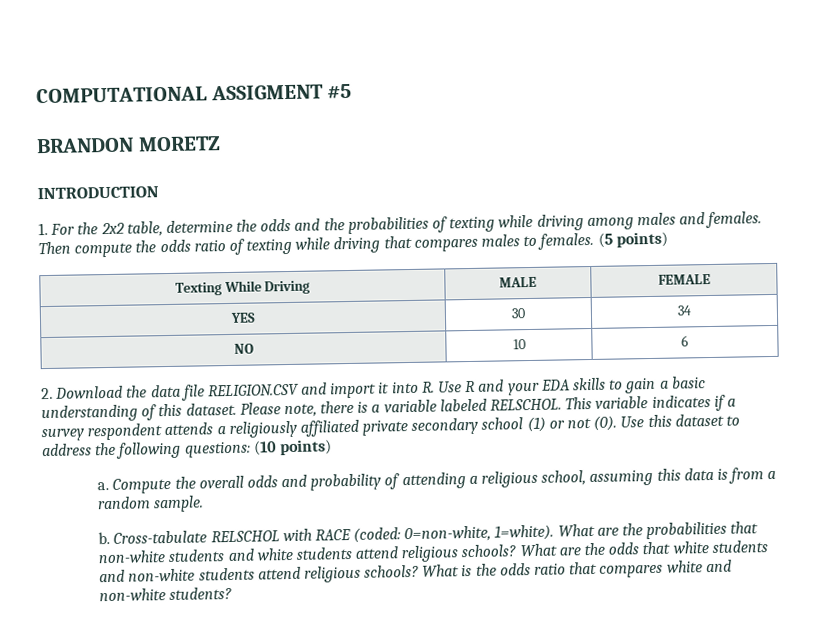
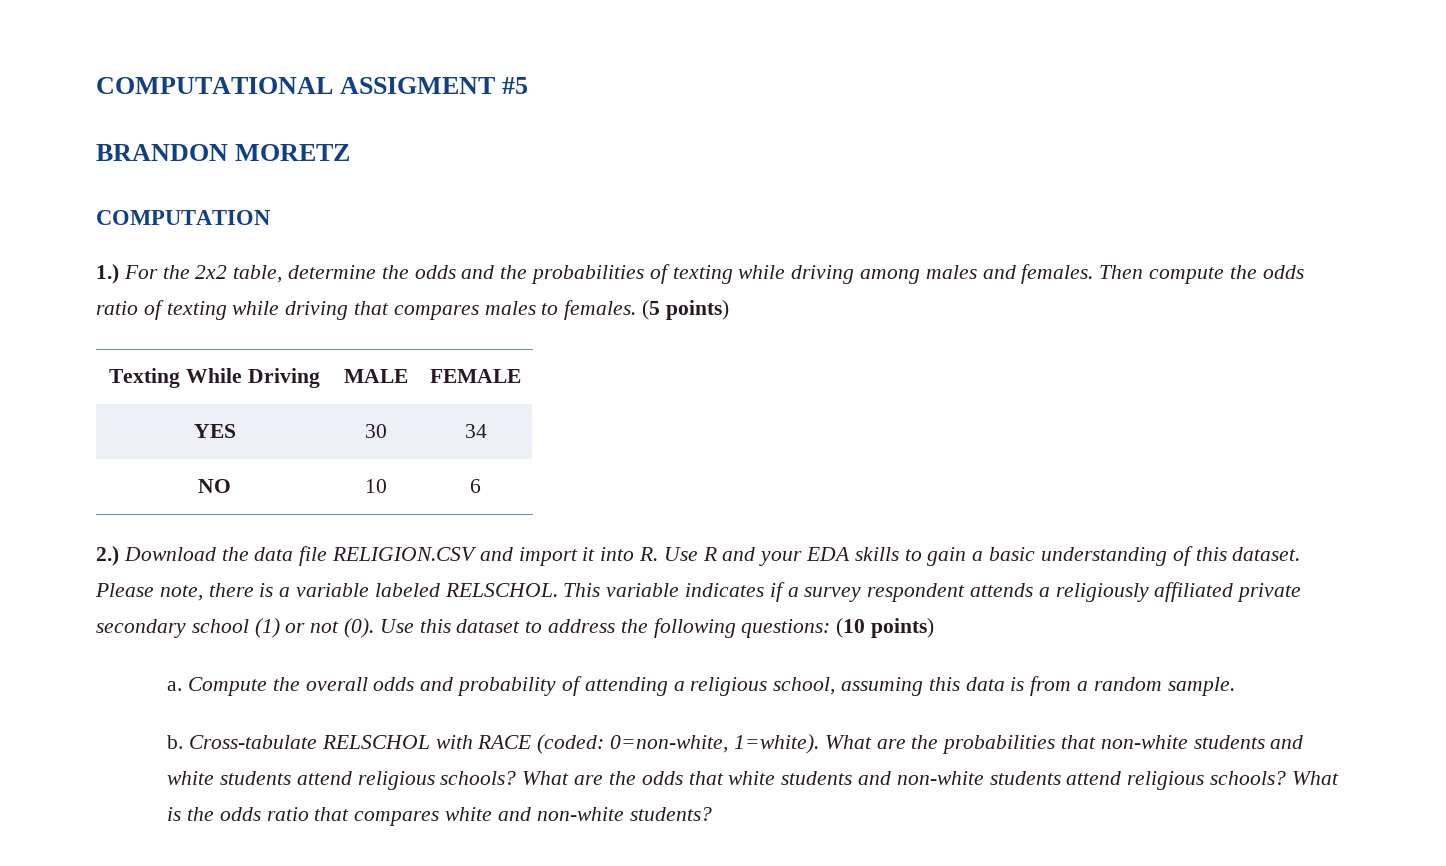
- INTRODUCTION
- 1. For the 2x2 table, determine the odds and the probabilities of texting while driving among males and females.
+ COMPUTATION
+ 1.) For the 2x2 table, determine the odds and the probabilities of texting while driving among males and females.
- 2. Download the data file RELIGION.CSV and import it into R. Use R and your EDA skills to gain a basic understanding of this dataset.
+ 2.) Download the data file RELIGION.CSV and import it into R. Use R and your EDA skills to gain a basic understanding of this dataset.

